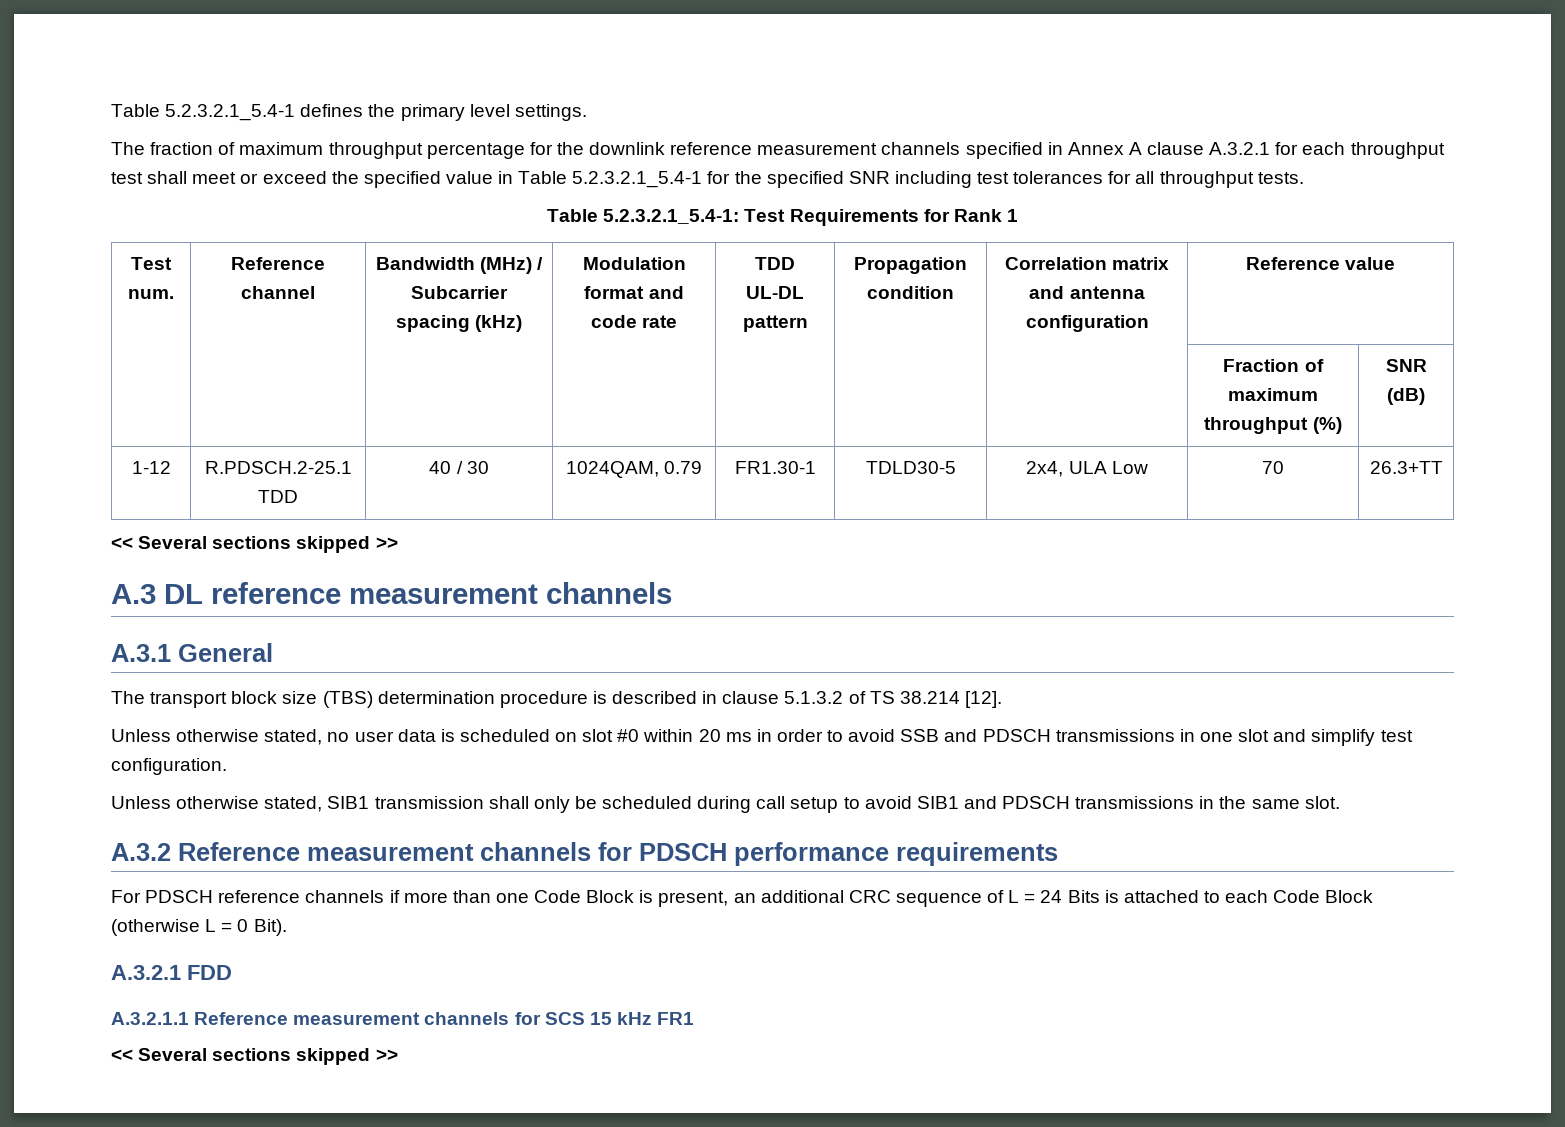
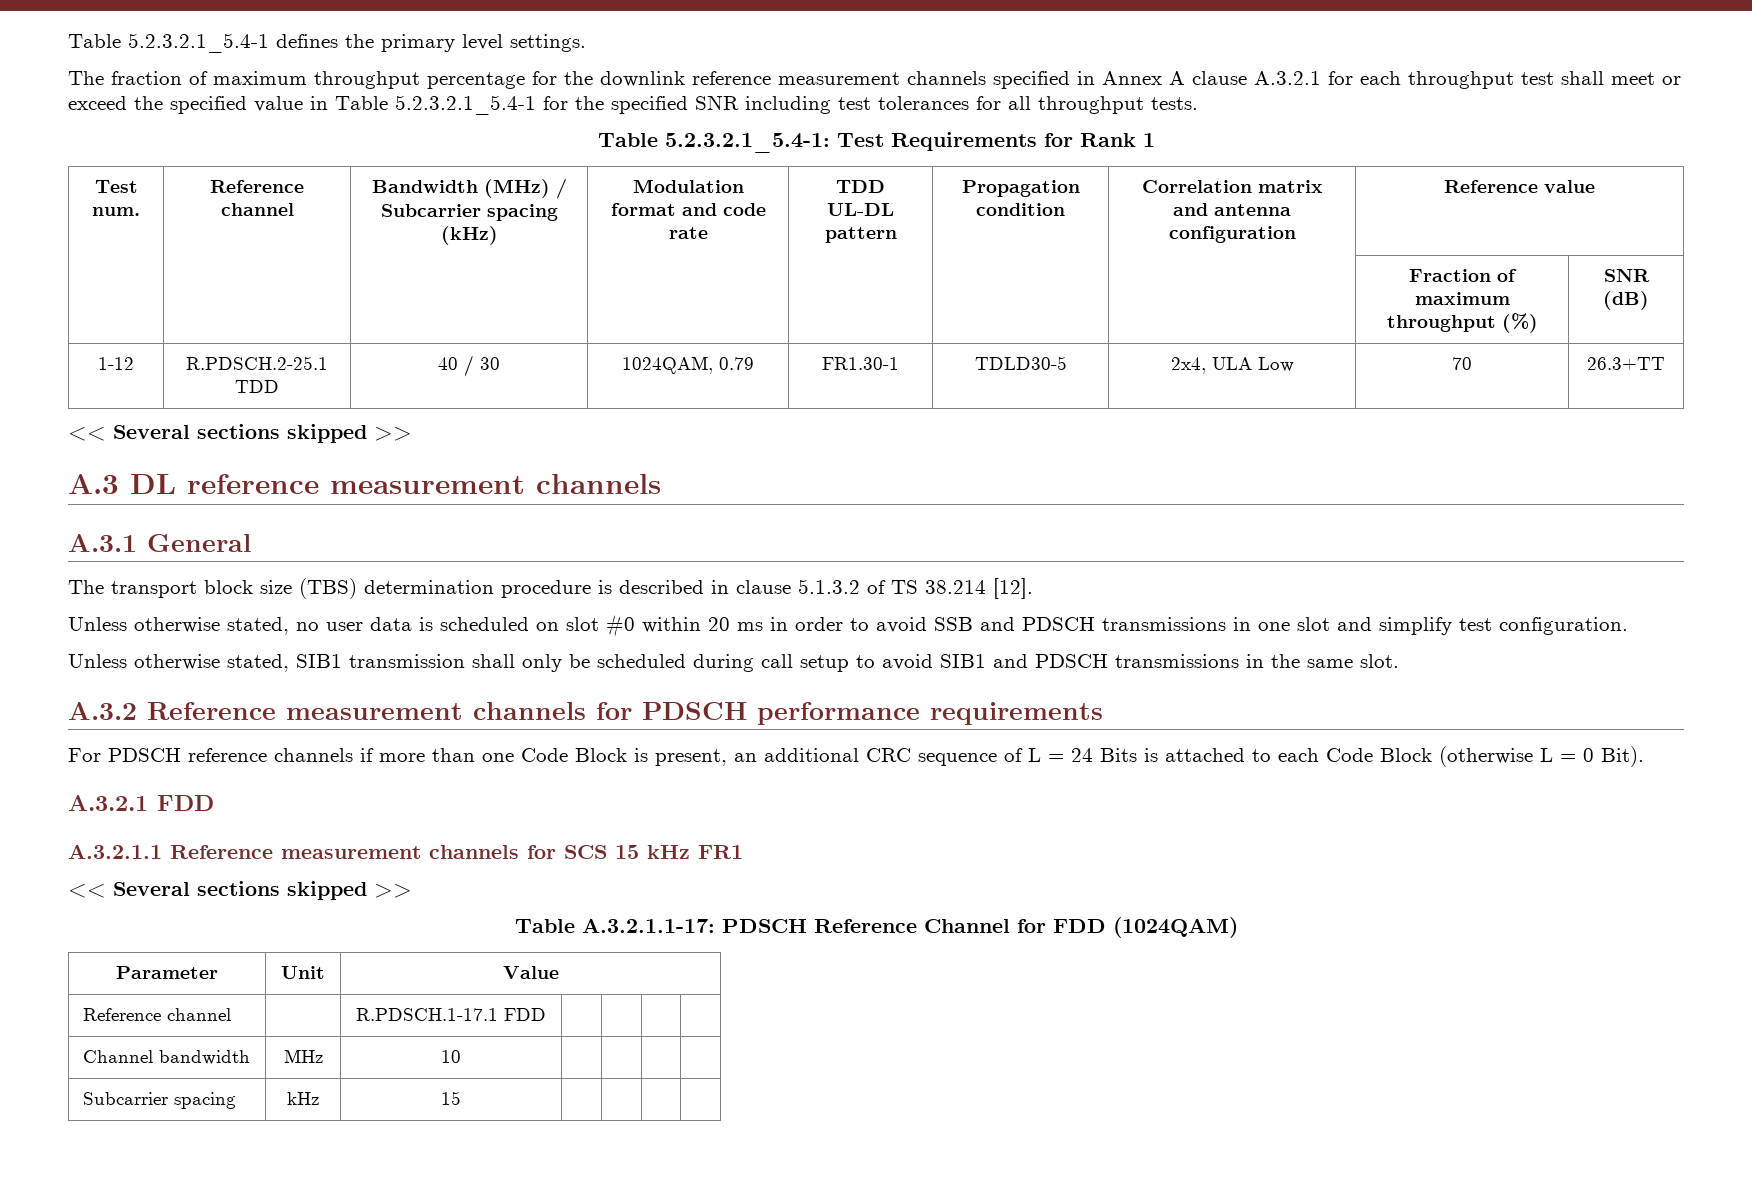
+ Table A.3.2.1.1-17: PDSCH Reference Channel for FDD (1024QAM)
+ Parameter | Unit | Value
+ Reference channel | | R.PDSCH.1-17.1 FDD | | | |
+ Channel bandwidth | MHz | 10 | | | |
+ Subcarrier spacing | kHz | 15 | | | |

